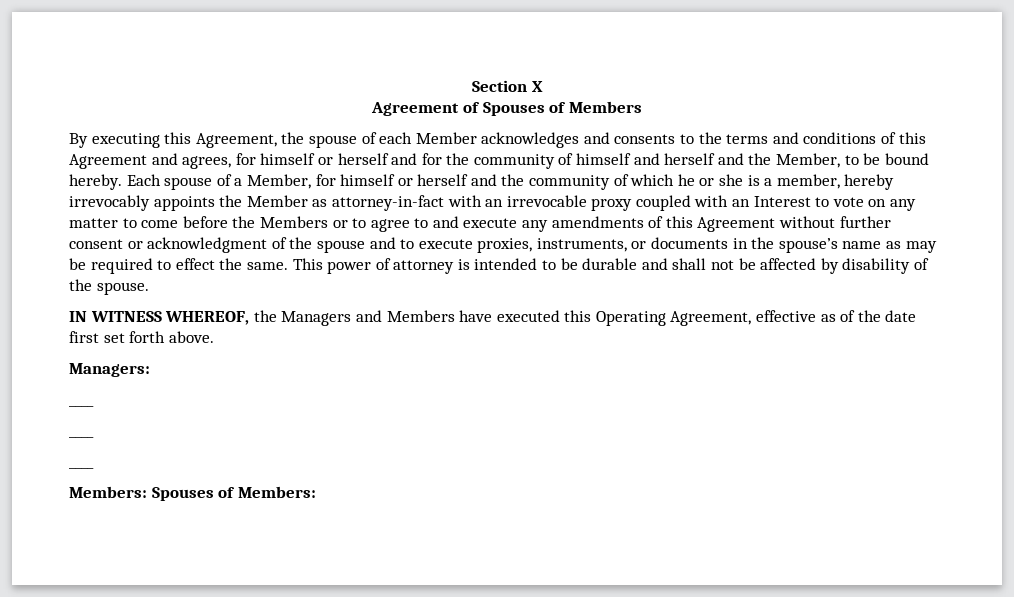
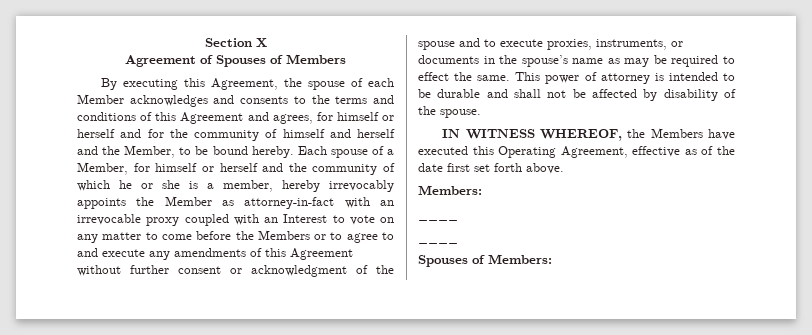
- IN WITNESS WHEREOF, the Managers and Members have executed this Operating Agreement, effective as of the date first set forth above.
- Managers:
+ IN WITNESS WHEREOF, the Members have executed this Operating Agreement, effective as of the date first set forth above.
+ Members:
  ____
  ____
- ____
- Members: Spouses of Members:
+ Spouses of Members:

